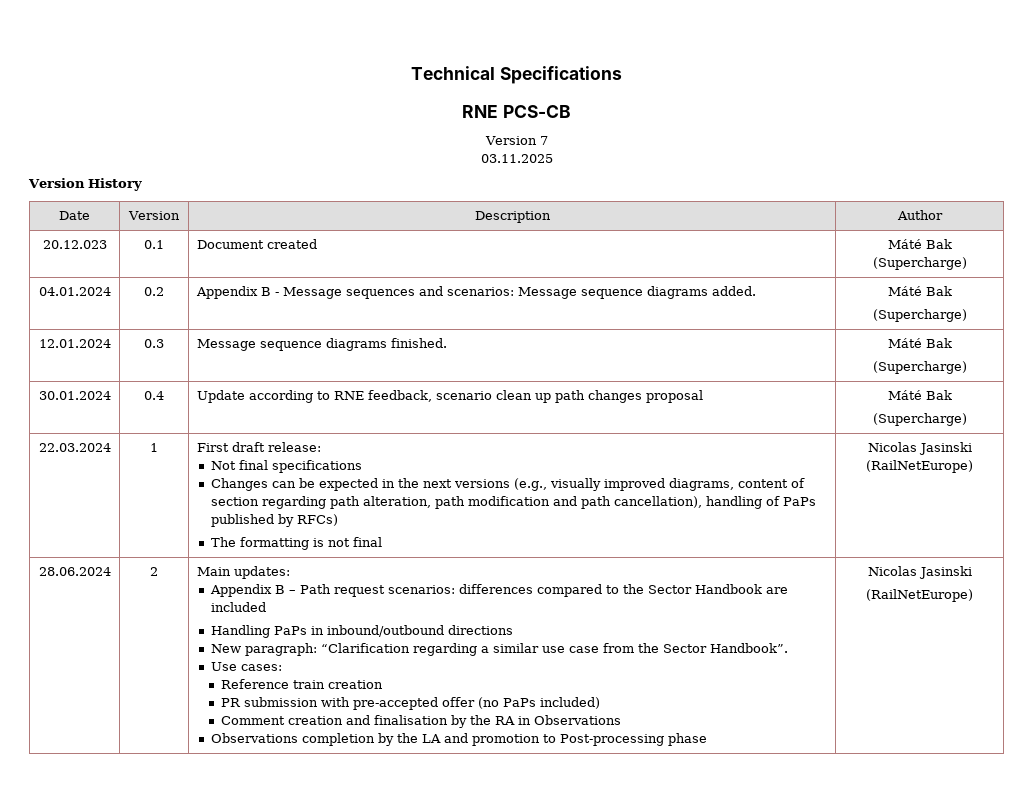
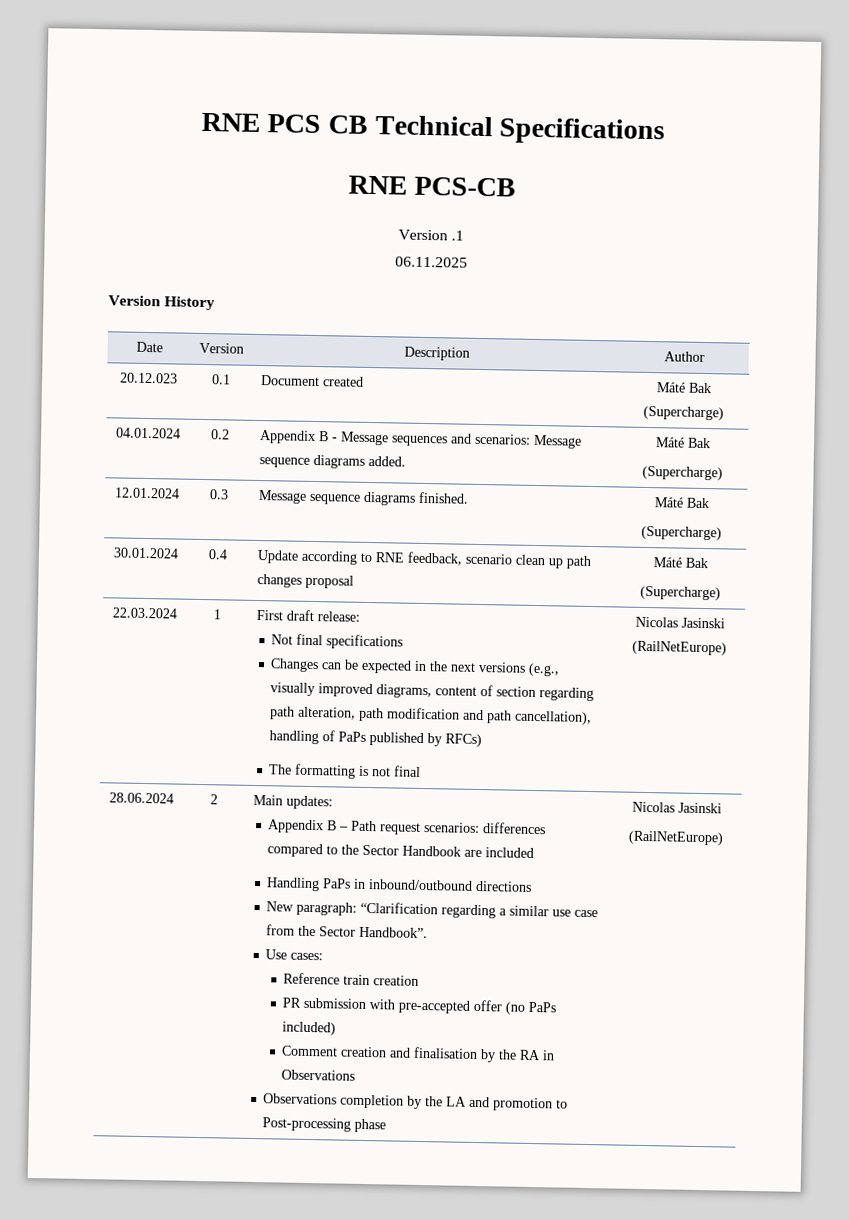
- Technical Specifications
+ RNE PCS CB Technical Specifications
- Version 7
- 03.11.2025
+ Version .1
+ 06.11.2025

